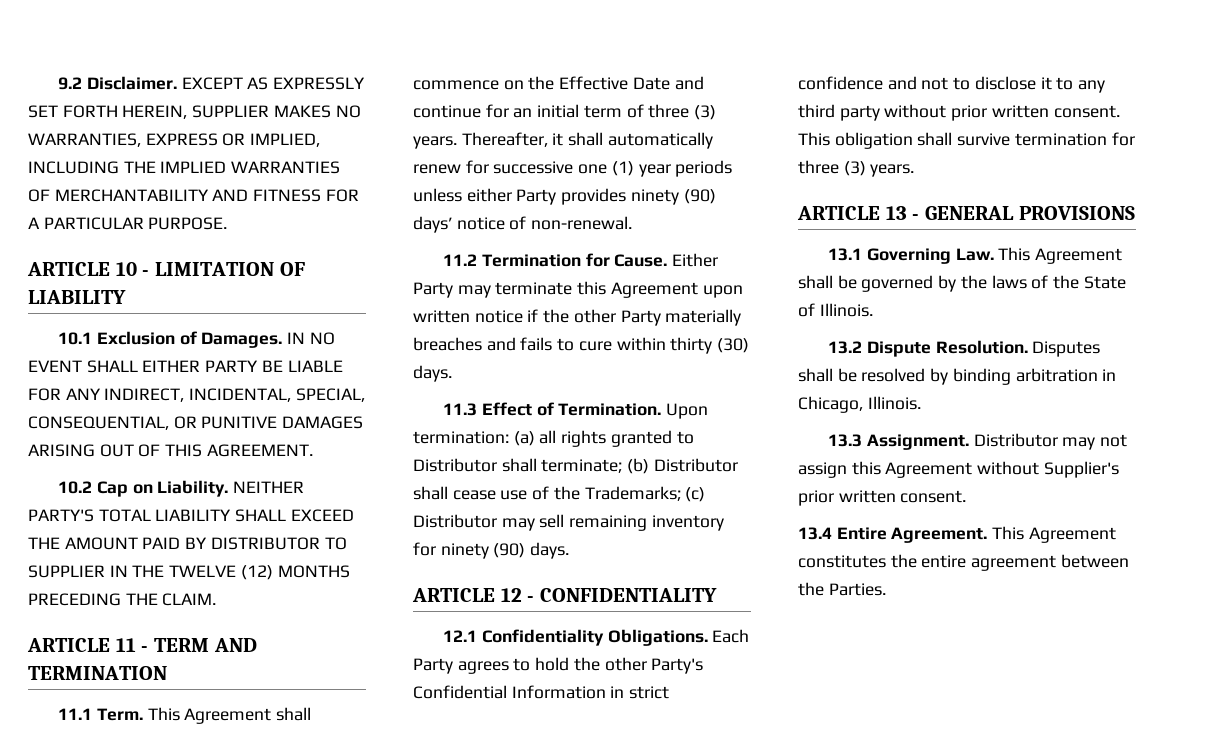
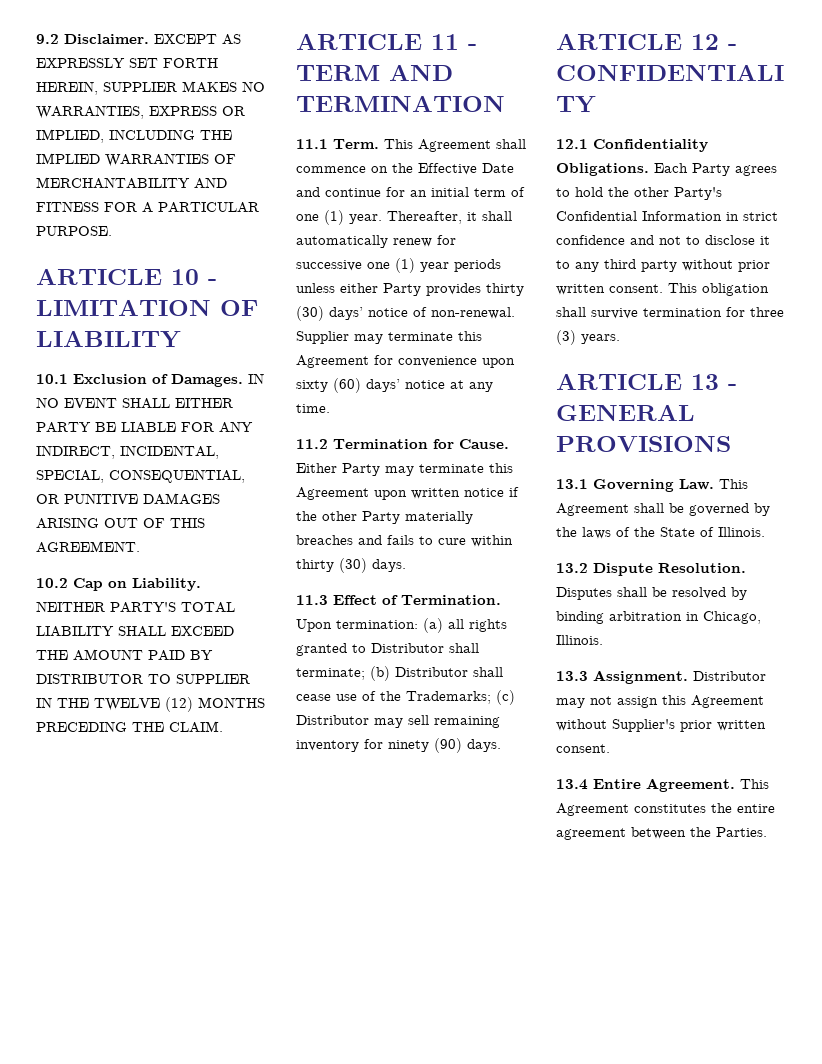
- This Agreement shall commence on the Effective Date and continue for an initial term of three (3) years.
+ This Agreement shall commence on the Effective Date and continue for an initial term of one (1) year.
- Thereafter, it shall automatically renew for successive one (1) year periods unless either Party provides ninety (90) days’ notice of non-renewal.
+ Thereafter, it shall automatically renew for successive one (1) year periods unless either Party provides thirty (30) days’ notice of non-renewal. Supplier may terminate this Agreement for convenience upon sixty (60) days’ notice at any time.

